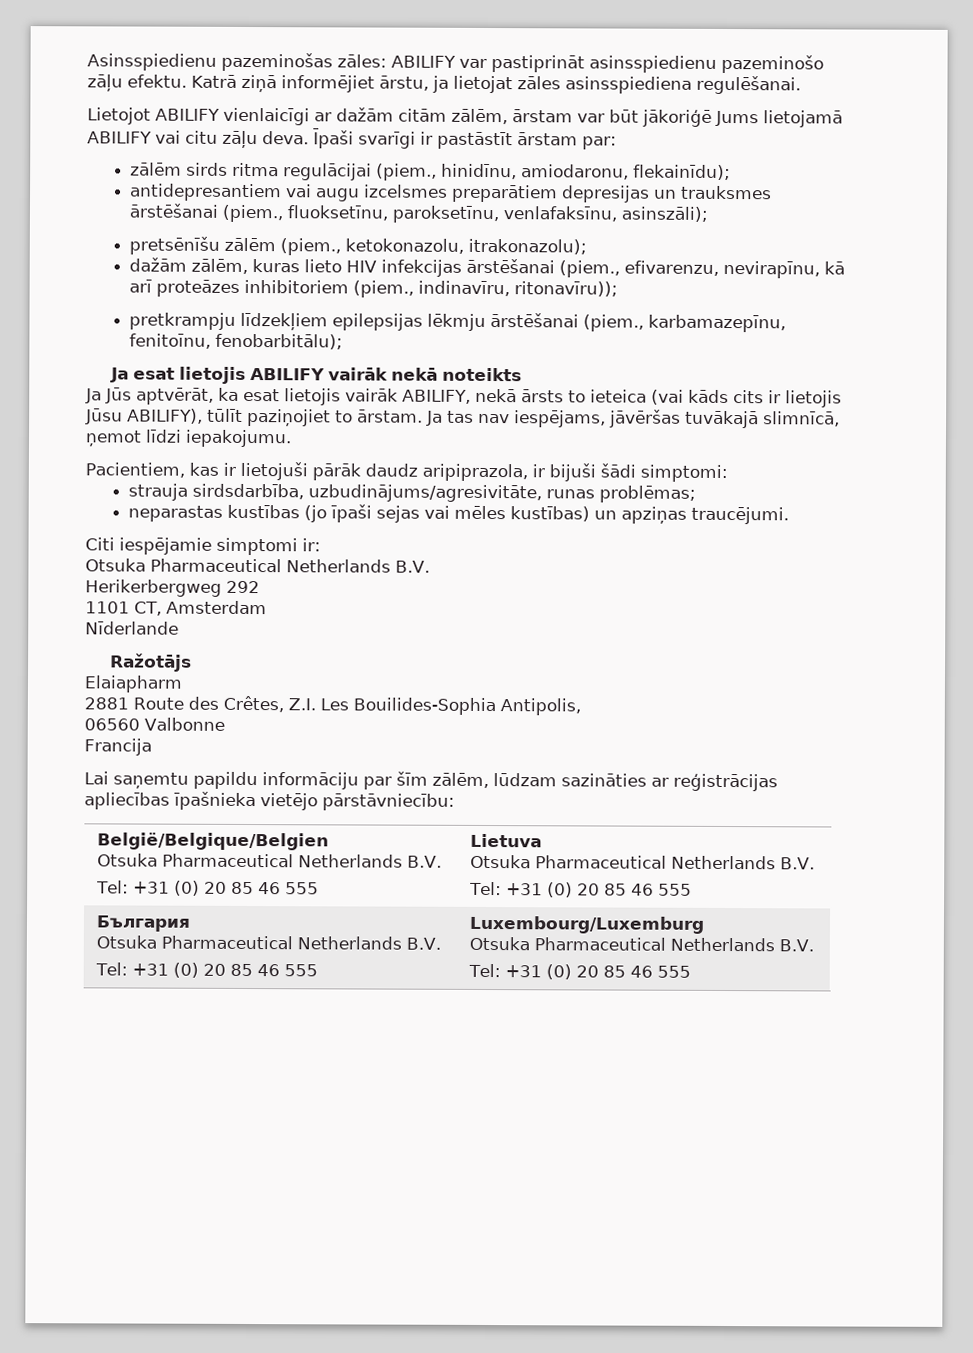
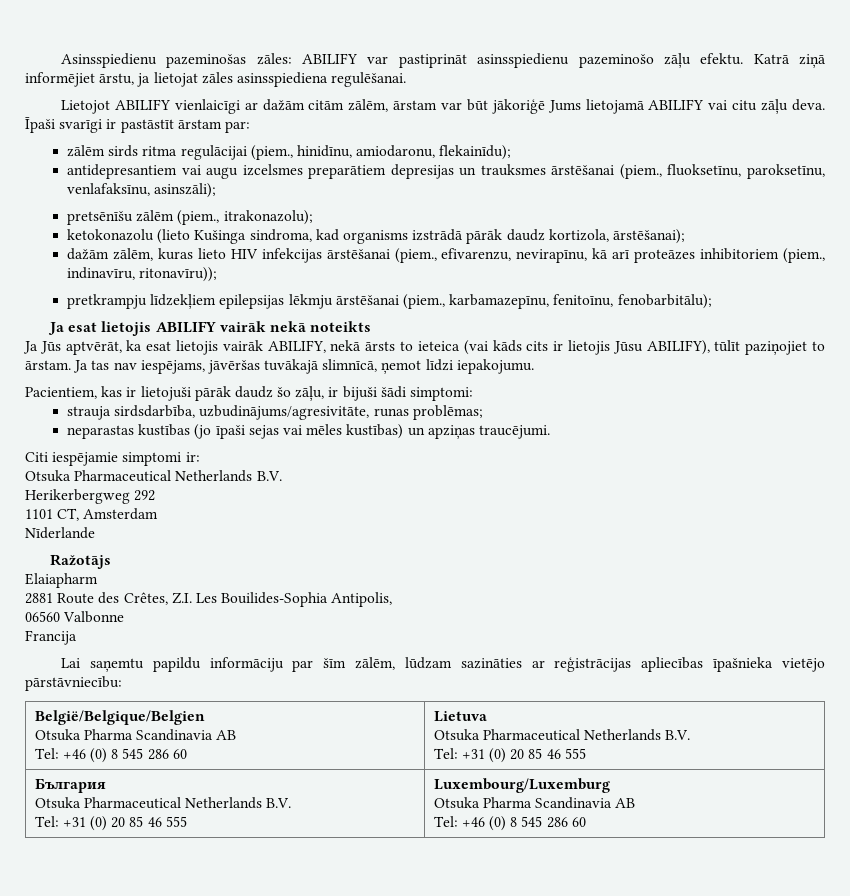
- pretsēnīšu zālēm (piem., ketokonazolu, itrakonazolu);
+ pretsēnīšu zālēm (piem., itrakonazolu);
+ ketokonazolu (lieto Kušinga sindroma, kad organisms izstrādā pārāk daudz kortizola, ārstēšanai);
- Pacientiem, kas ir lietojuši pārāk daudz aripiprazola, ir bijuši šādi simptomi:
+ Pacientiem, kas ir lietojuši pārāk daudz šo zāļu, ir bijuši šādi simptomi:
  België/Belgique/Belgien
- Otsuka Pharmaceutical Netherlands B.V.
- Tel: +31 (0) 20 85 46 555 | Lietuva
+ Otsuka Pharma Scandinavia AB
+ Tel: +46 (0) 8 545 286 60 | Lietuva
  България
  Otsuka Pharmaceutical Netherlands B.V.
  Tel: +31 (0) 20 85 46 555 | Luxembourg/Luxemburg
- Otsuka Pharmaceutical Netherlands B.V.
- Tel: +31 (0) 20 85 46 555
+ Otsuka Pharma Scandinavia AB
+ Tel: +46 (0) 8 545 286 60

